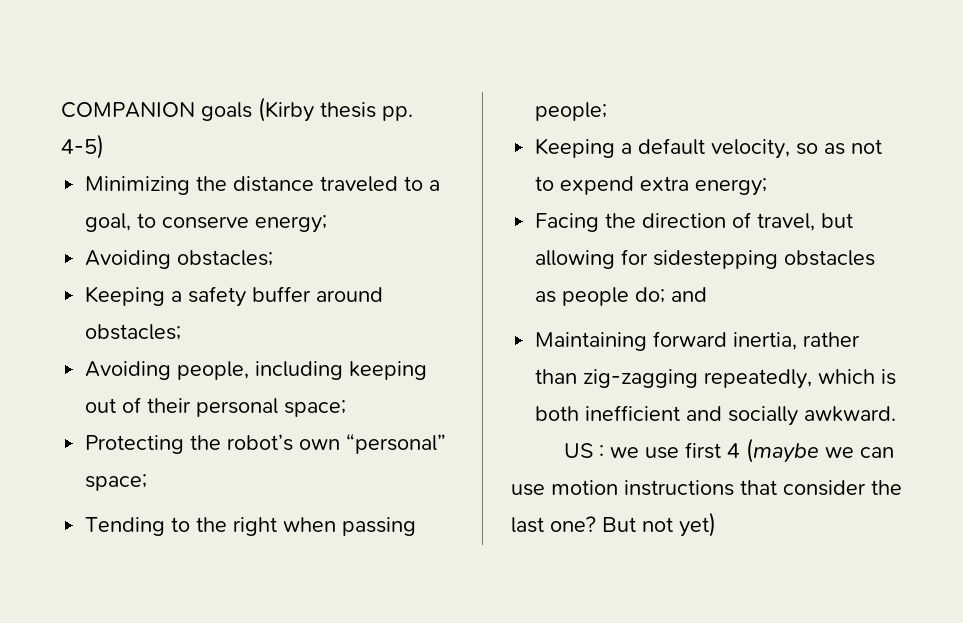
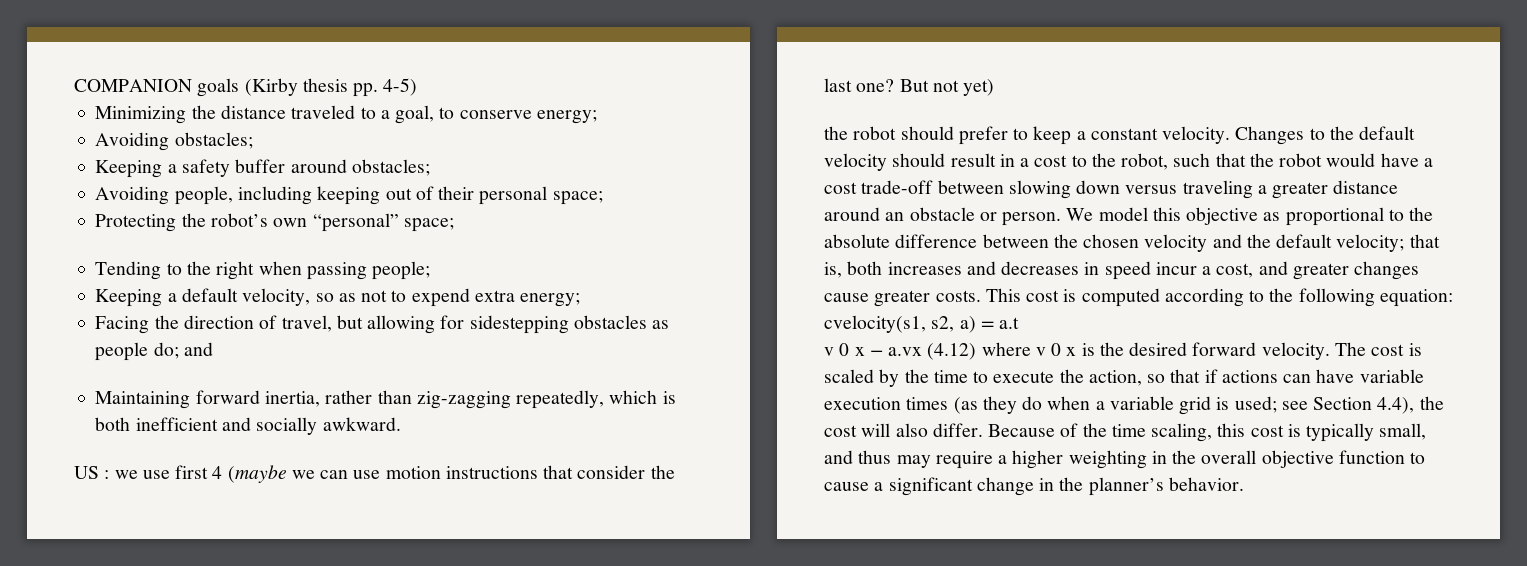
+ the robot should prefer to keep a constant velocity. Changes to the default velocity should result in a cost to the robot, such that the robot would have a cost trade-off between slowing down versus traveling a greater distance around an obstacle or person. We model this objective as proportional to the absolute difference between the chosen velocity and the default velocity; that is, both increases and decreases in speed incur a cost, and greater changes cause greater costs. This cost is computed according to the following equation: cvelocity(s1, s2, a) = a.t
+ v 0 x − a.vx (4.12) where v 0 x is the desired forward velocity. The cost is scaled by the time to execute the action, so that if actions can have variable execution times (as they do when a variable grid is used; see Section 4.4), the cost will also differ. Because of the time scaling, this cost is typically small, and thus may require a higher weighting in the overall objective function to cause a significant change in the planner’s behavior.

